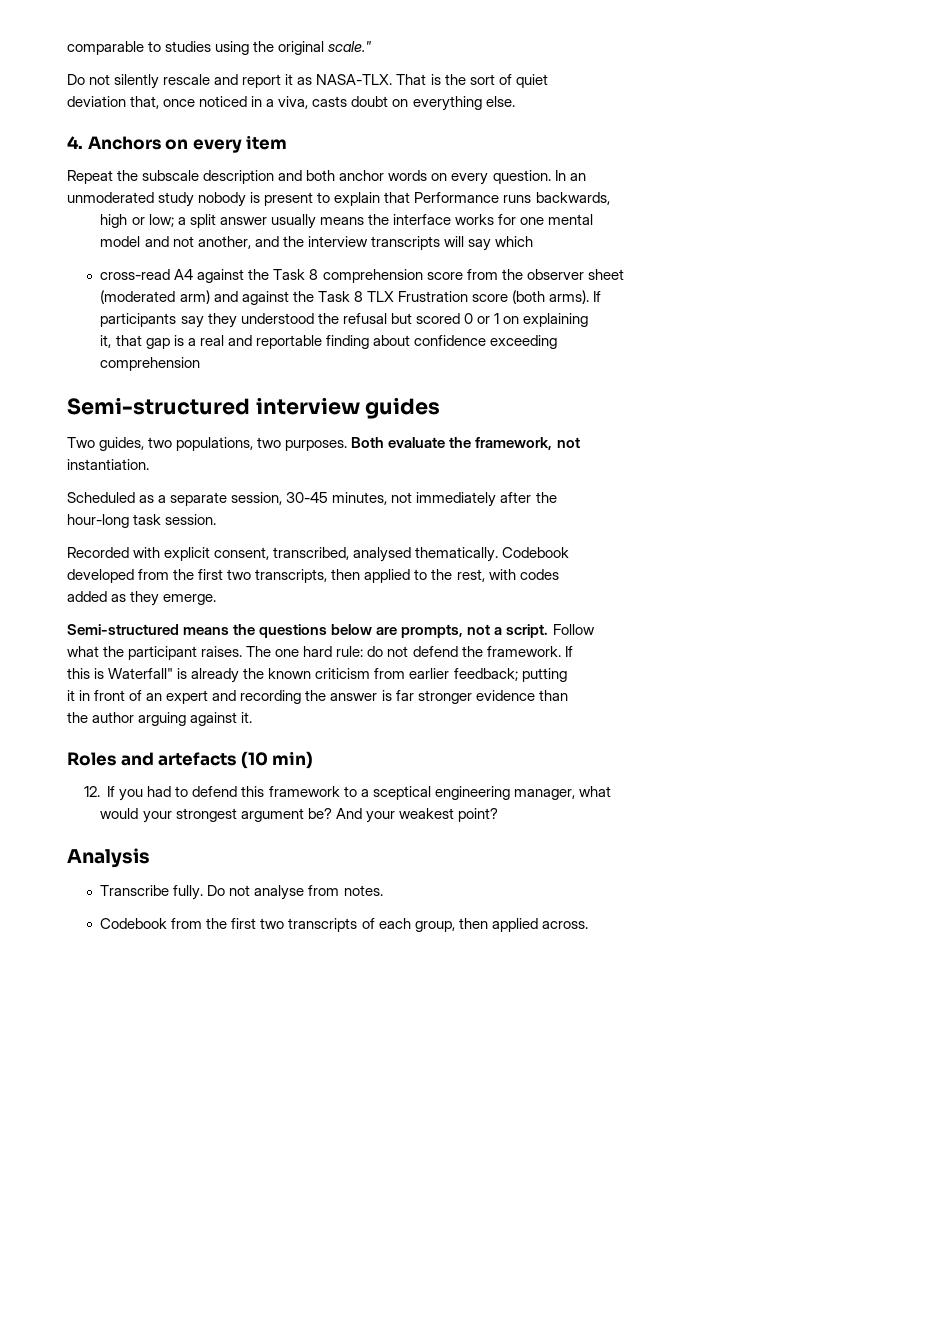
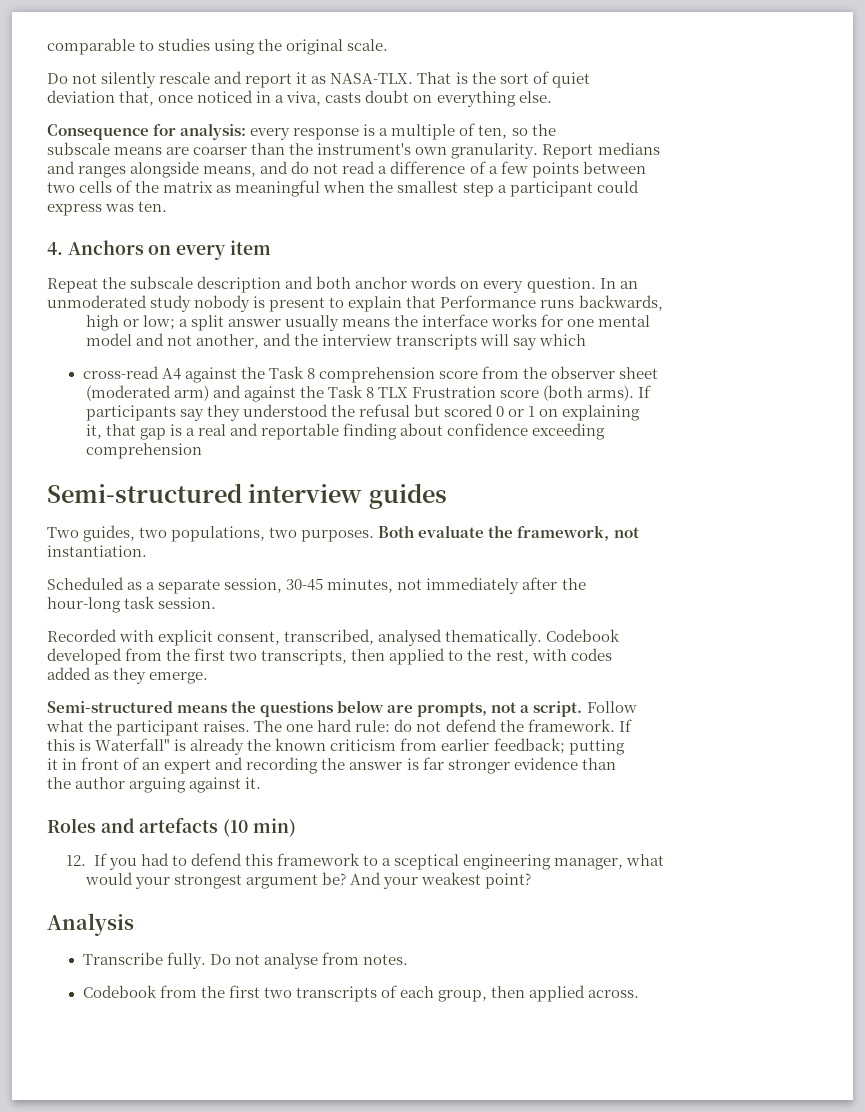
- comparable to studies using the original scale."
+ comparable to studies using the original scale.
+ Consequence for analysis: every response is a multiple of ten, so the
+ subscale means are coarser than the instrument's own granularity. Report medians
+ and ranges alongside means, and do not read a difference of a few points between
+ two cells of the matrix as meaningful when the smallest step a participant could
+ express was ten.

